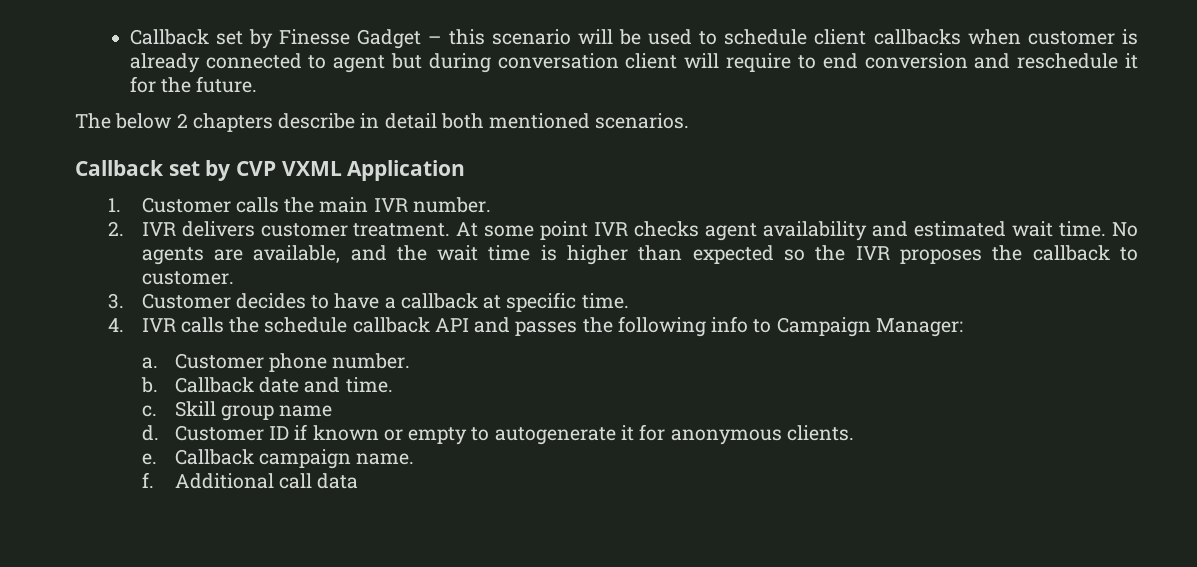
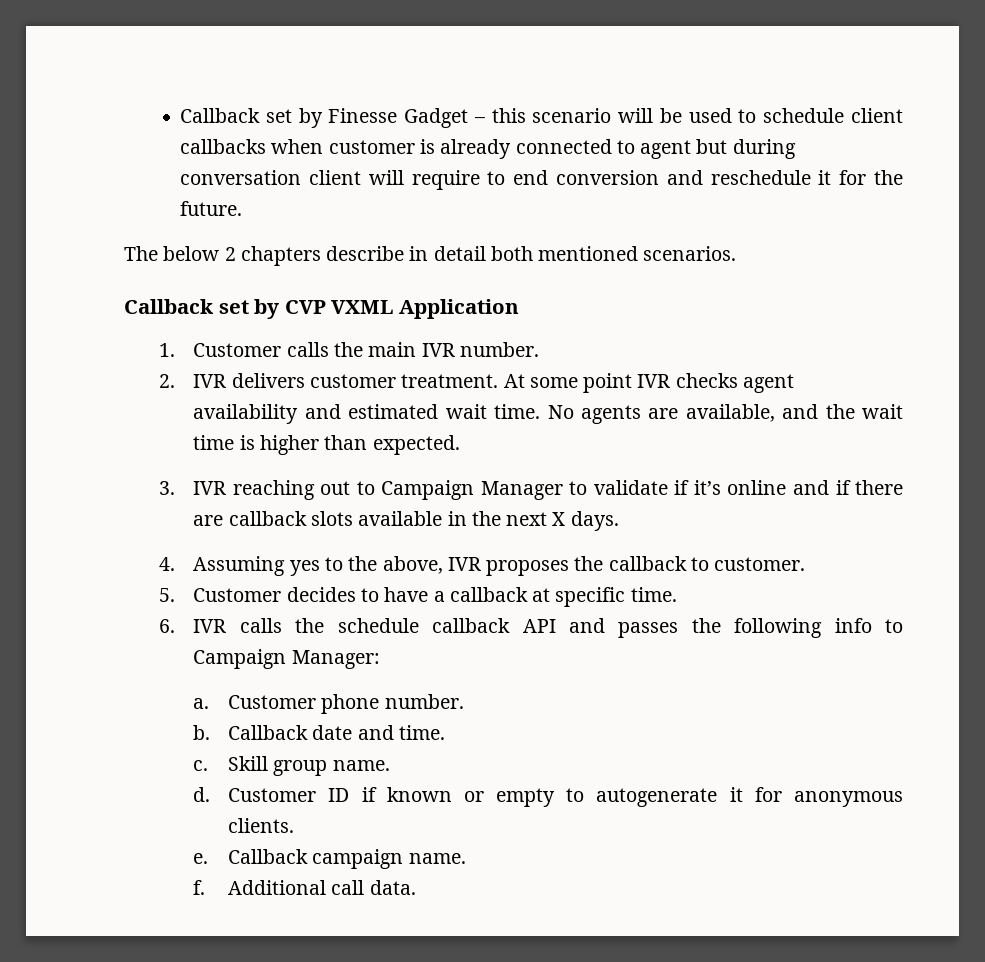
- No agents are available, and the wait time is higher than expected so the IVR proposes the callback to customer.
+ No agents are available, and the wait time is higher than expected.
+ 3. IVR reaching out to Campaign Manager to validate if it’s online and if there are callback slots available in the next X days.
+ 4. Assuming yes to the above, IVR proposes the callback to customer.
- 3. Customer decides to have a callback at specific time.
+ 5. Customer decides to have a callback at specific time.
- 4. IVR calls the schedule callback API and passes the following info to Campaign Manager:
+ 6. IVR calls the schedule callback API and passes the following info to Campaign Manager:
- Skill group name
+ Skill group name.
- Additional call data
+ Additional call data.

